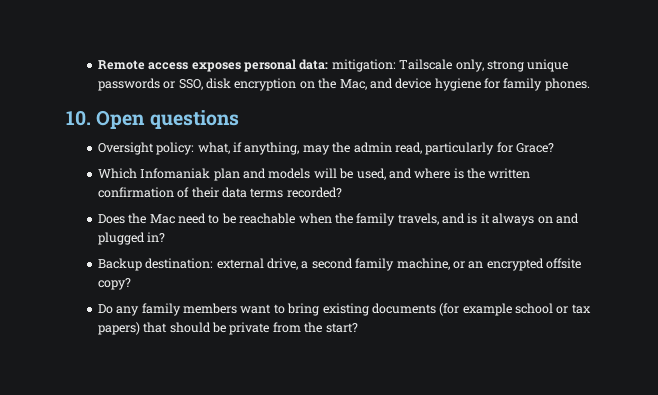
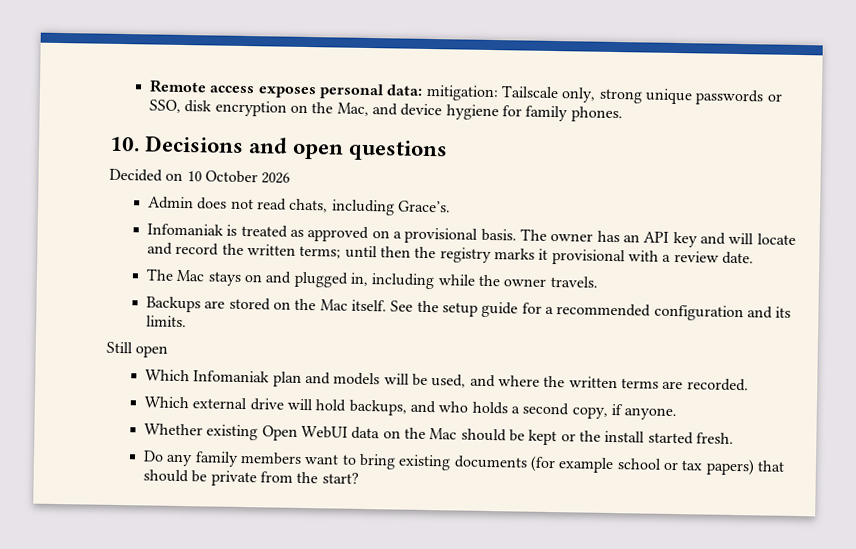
- 10. Open questions
- Oversight policy: what, if anything, may the admin read, particularly for Grace?
+ 10. Decisions and open questions
+ Decided on 10 October 2026
+ Admin does not read chats, including Grace’s.
+ Infomaniak is treated as approved on a provisional basis. The owner has an API key and will locate and record the written terms; until then the registry marks it provisional with a review date.
+ The Mac stays on and plugged in, including while the owner travels.
+ Backups are stored on the Mac itself. See the setup guide for a recommended configuration and its limits.
+ Still open
- Which Infomaniak plan and models will be used, and where is the written confirmation of their data terms recorded?
- Does the Mac need to be reachable when the family travels, and is it always on and plugged in?
- Backup destination: external drive, a second family machine, or an encrypted offsite copy?
+ Which Infomaniak plan and models will be used, and where the written terms are recorded.
+ Which external drive will hold backups, and who holds a second copy, if anyone.
+ Whether existing Open WebUI data on the Mac should be kept or the install started fresh.

